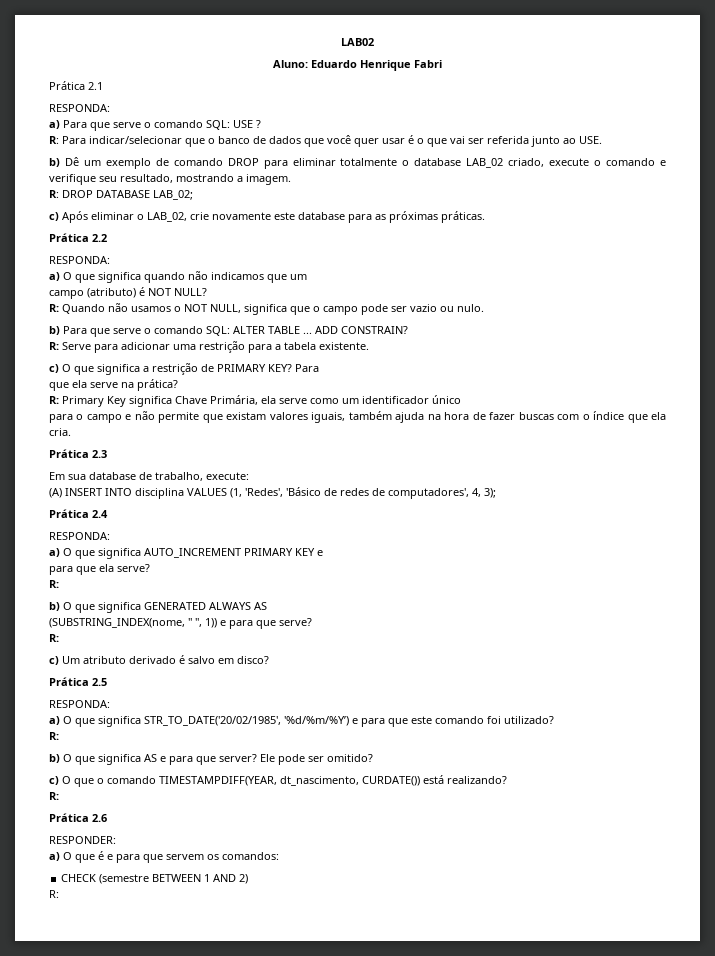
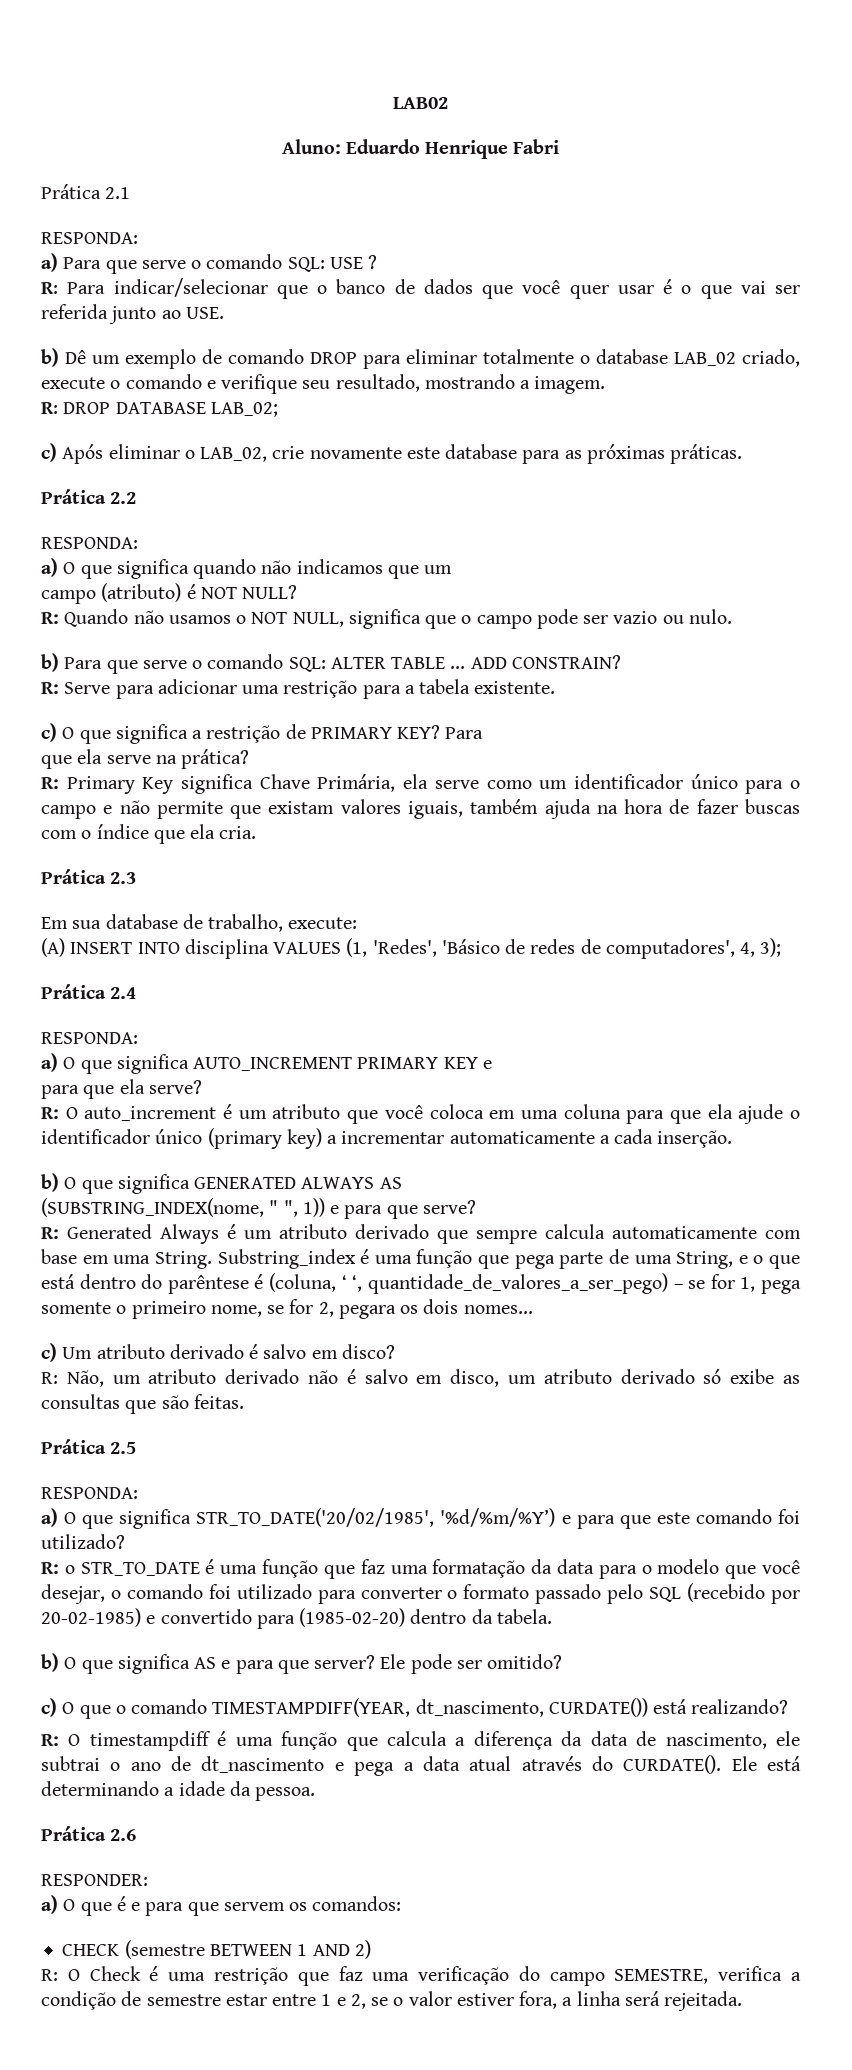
- R: Primary Key significa Chave Primária, ela serve como um identificador único
- para o campo e não permite que existam valores iguais, também ajuda na hora de fazer buscas com o índice que ela cria.
+ R: Primary Key significa Chave Primária, ela serve como um identificador único para o campo e não permite que existam valores iguais, também ajuda na hora de fazer buscas com o índice que ela cria.
  para que ela serve?
- R:
+ R: O auto_increment é um atributo que você coloca em uma coluna para que ela ajude o identificador único (primary key) a incrementar automaticamente a cada inserção.
  (SUBSTRING_INDEX(nome, " ", 1)) e para que serve?
- R:
+ R: Generated Always é um atributo derivado que sempre calcula automaticamente com base em uma String. Substring_index é uma função que pega parte de uma String, e o que está dentro do parêntese é (coluna, ‘ ‘, quantidade_de_valores_a_ser_pego) – se for 1, pega somente o primeiro nome, se for 2, pegara os dois nomes...
+ R: Não, um atributo derivado não é salvo em disco, um atributo derivado só exibe as consultas que são feitas.
  a) O que significa STR_TO_DATE('20/02/1985', '%d/%m/%Y’) e para que este comando foi utilizado?
- R:
+ R: o STR_TO_DATE é uma função que faz uma formatação da data para o modelo que você desejar, o comando foi utilizado para converter o formato passado pelo SQL (recebido por 20-02-1985) e convertido para (1985-02-20) dentro da tabela.
  c) O que o comando TIMESTAMPDIFF(YEAR, dt_nascimento, CURDATE()) está realizando?
- R:
+ R: O timestampdiff é uma função que calcula a diferença da data de nascimento, ele subtrai o ano de dt_nascimento e pega a data atual através do CURDATE(). Ele está determinando a idade da pessoa.
  CHECK (semestre BETWEEN 1 AND 2)
- R:
+ R: O Check é uma restrição que faz uma verificação do campo SEMESTRE, verifica a condição de semestre estar entre 1 e 2, se o valor estiver fora, a linha será rejeitada.

